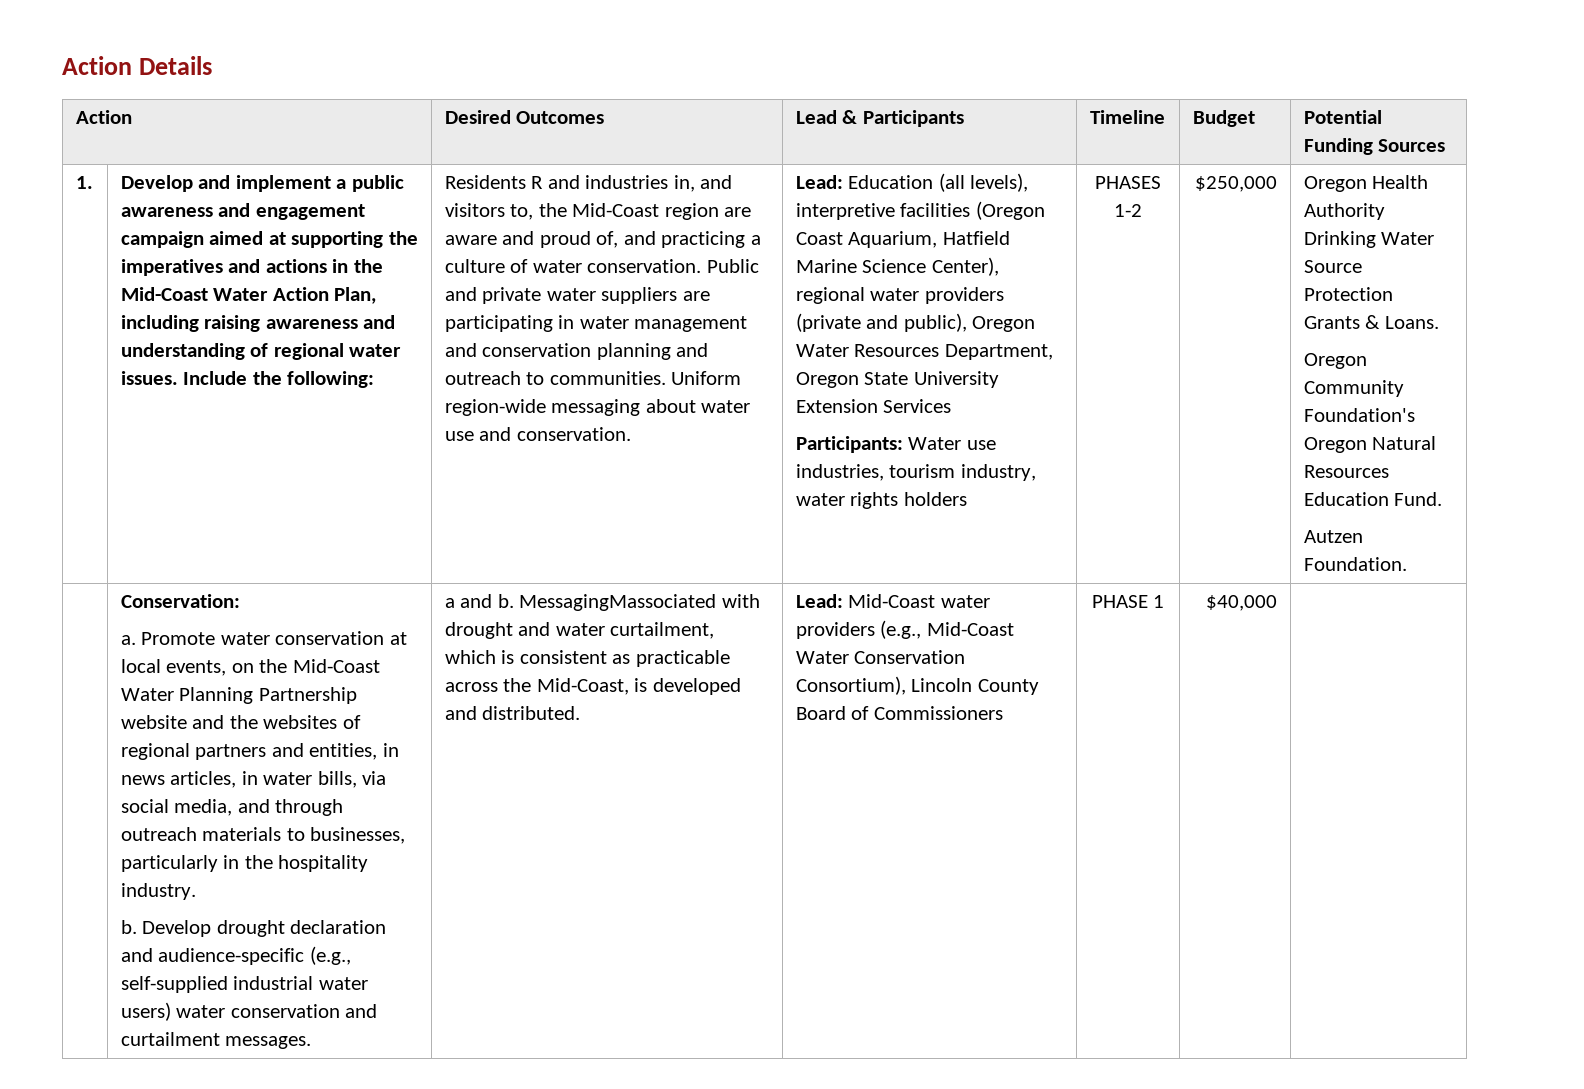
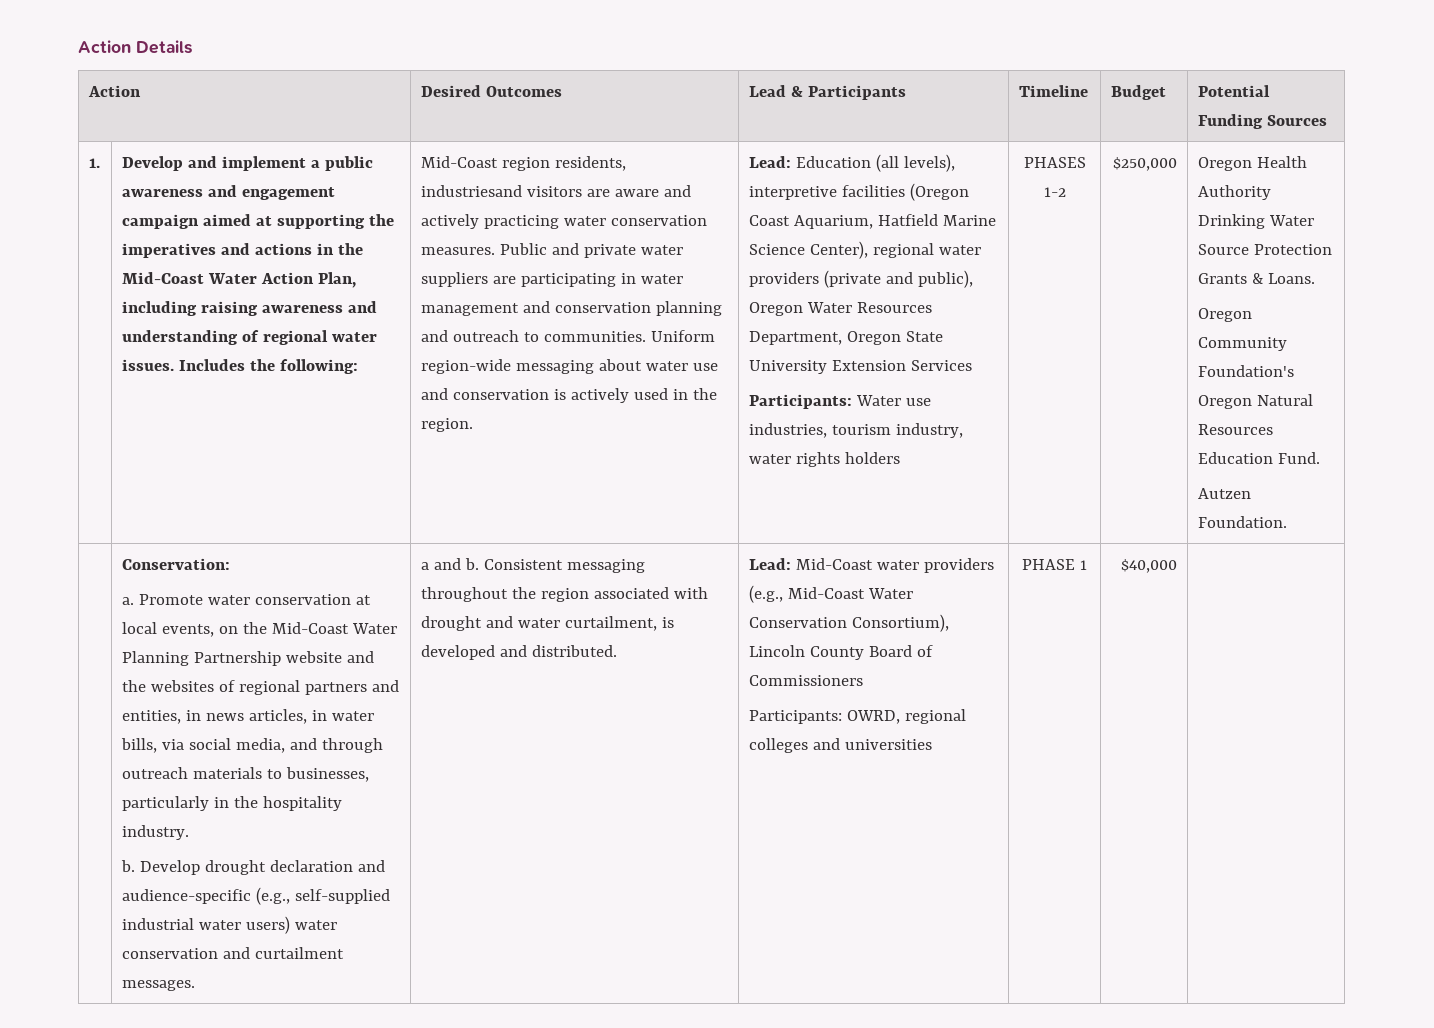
- Include the following:
+ Includes the following:
- Residents R and industries in, and visitors to, the Mid-Coast region are aware and proud of, and practicing a culture of water conservation.
+ Mid-Coast region residents, industriesand visitors are aware and actively practicing water conservation measures.
- Uniform region-wide messaging about water use and conservation.
+ Uniform region-wide messaging about water use and conservation is actively used in the region.
- MessagingMassociated with drought and water curtailment, which is consistent as practicable across the Mid-Coast, is developed and distributed.
+ Consistent messaging throughout the region associated with drought and water curtailment, is developed and distributed.
+ Participants: OWRD, regional colleges and universities

